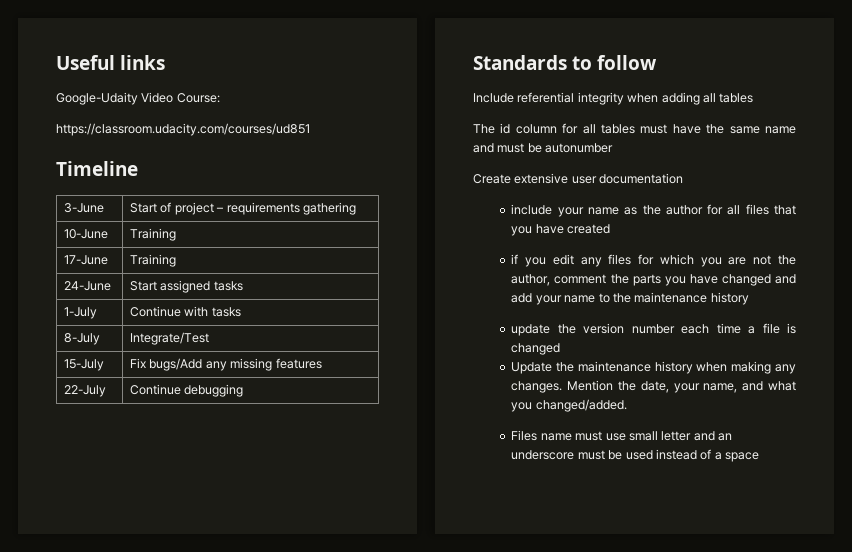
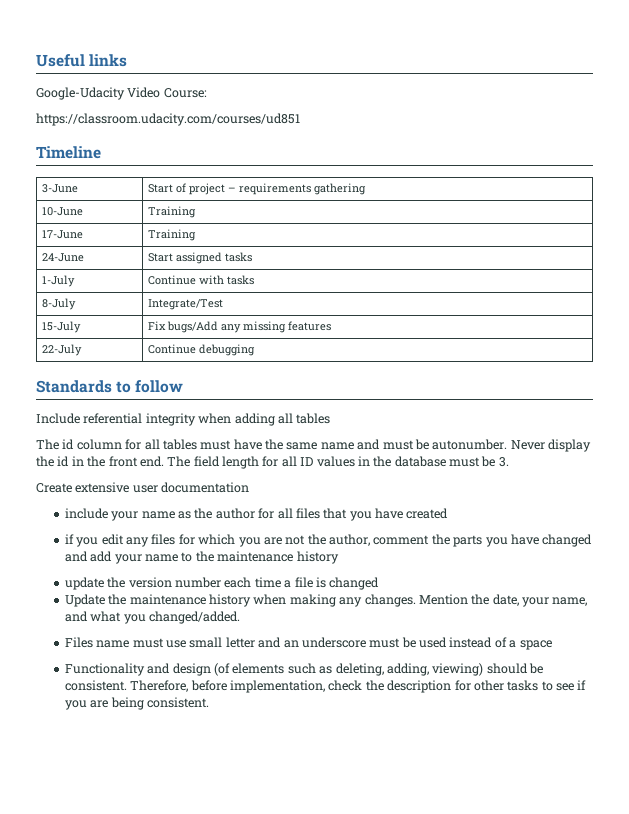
- Google-Udaity Video Course:
+ Google-Udacity Video Course:
- The id column for all tables must have the same name and must be autonumber
+ The id column for all tables must have the same name and must be autonumber. Never display the id in the front end. The field length for all ID values in the database must be 3.
+ Functionality and design (of elements such as deleting, adding, viewing) should be consistent. Therefore, before implementation, check the description for other tasks to see if you are being consistent.

